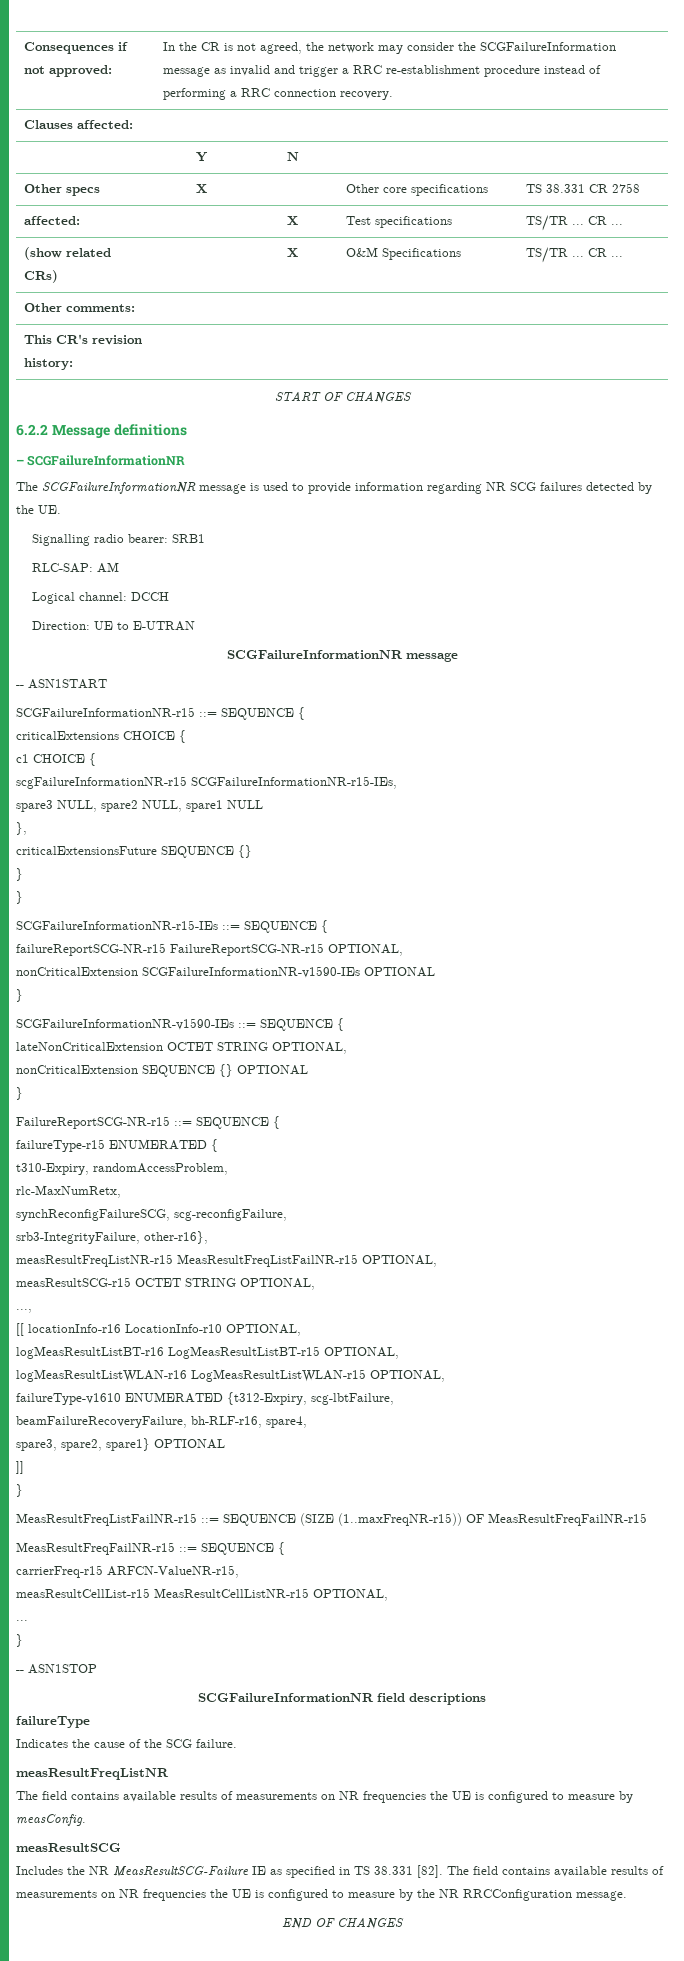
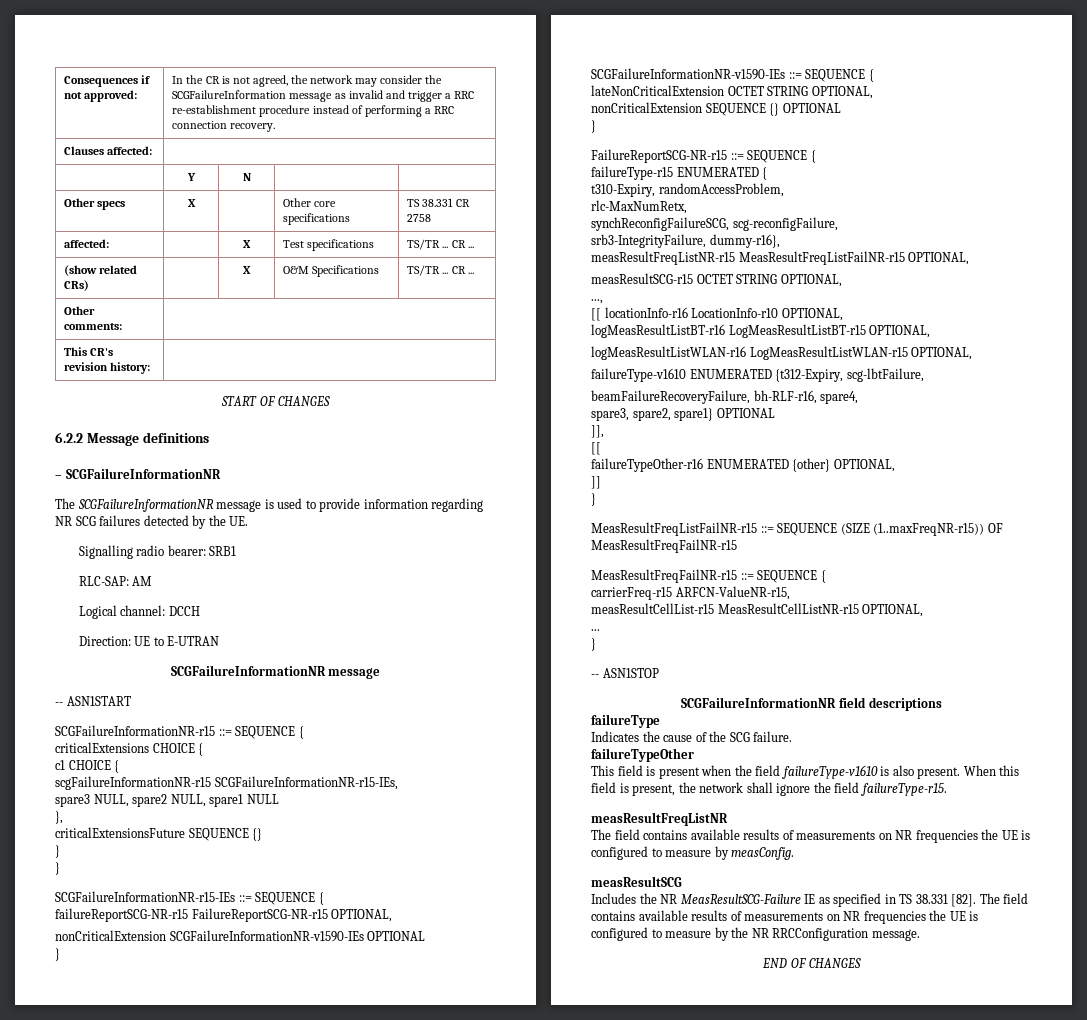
- srb3-IntegrityFailure, other-r16},
+ srb3-IntegrityFailure, dummy-r16},
+ ]],
+ [[
+ failureTypeOther-r16 ENUMERATED {other} OPTIONAL,
+ failureTypeOther
+ This field is present when the field failureType-v1610 is also present. When this field is present, the network shall ignore the field failureType-r15.

